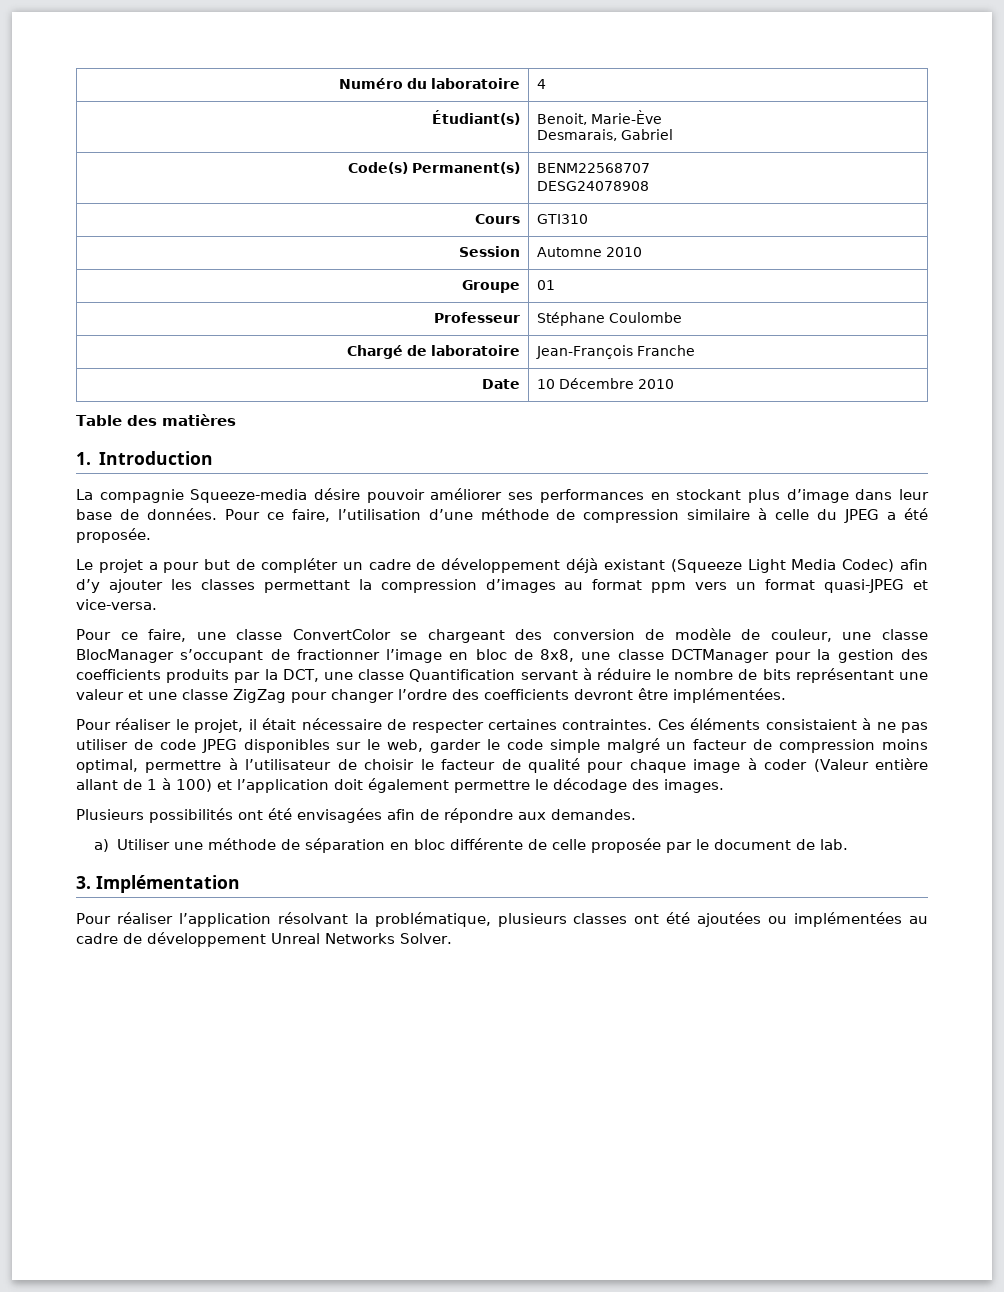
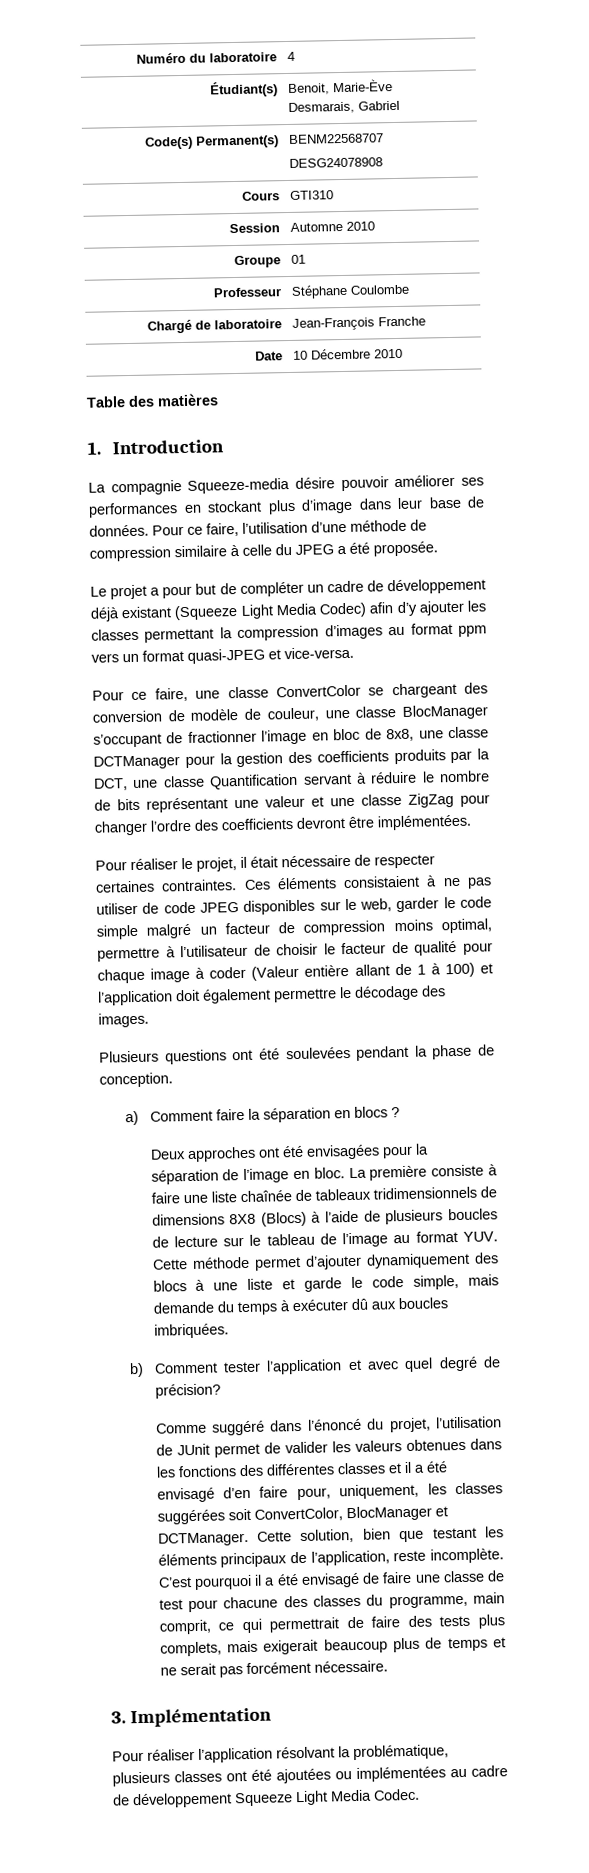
- Plusieurs possibilités ont été envisagées afin de répondre aux demandes.
- a) Utiliser une méthode de séparation en bloc différente de celle proposée par le document de lab.
+ Plusieurs questions ont été soulevées pendant la phase de conception.
+ a) Comment faire la séparation en blocs ?
+ Deux approches ont été envisagées pour la séparation de l’image en bloc. La première consiste à faire une liste chaînée de tableaux tridimensionnels de dimensions 8X8 (Blocs) à l’aide de plusieurs boucles de lecture sur le tableau de l’image au format YUV. Cette méthode permet d’ajouter dynamiquement des blocs à une liste et garde le code simple, mais demande du temps à exécuter dû aux boucles imbriquées.
+ b) Comment tester l’application et avec quel degré de précision?
+ Comme suggéré dans l’énoncé du projet, l’utilisation de JUnit permet de valider les valeurs obtenues dans les fonctions des différentes classes et il a été envisagé d’en faire pour, uniquement, les classes suggérées soit ConvertColor, BlocManager et DCTManager. Cette solution, bien que testant les éléments principaux de l’application, reste incomplète. C’est pourquoi il a été envisagé de faire une classe de test pour chacune des classes du programme, main comprit, ce qui permettrait de faire des tests plus complets, mais exigerait beaucoup plus de temps et ne serait pas forcément nécessaire.
- Pour réaliser l’application résolvant la problématique, plusieurs classes ont été ajoutées ou implémentées au cadre de développement Unreal Networks Solver.
+ Pour réaliser l’application résolvant la problématique, plusieurs classes ont été ajoutées ou implémentées au cadre de développement Squeeze Light Media Codec.

